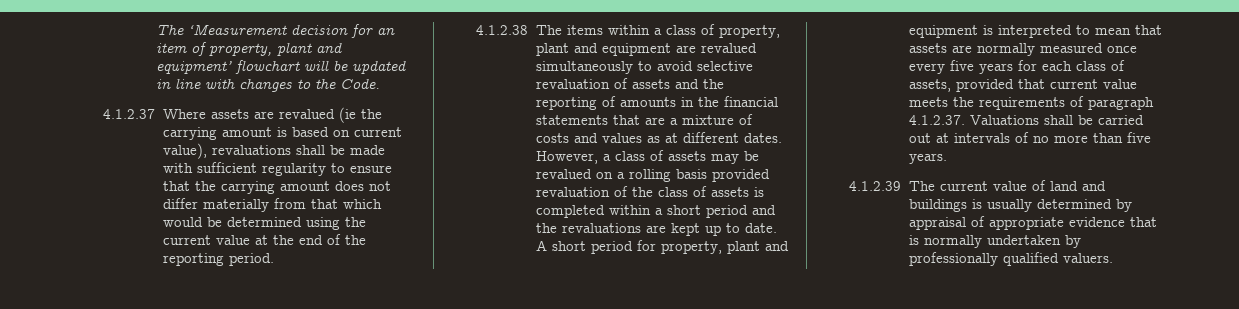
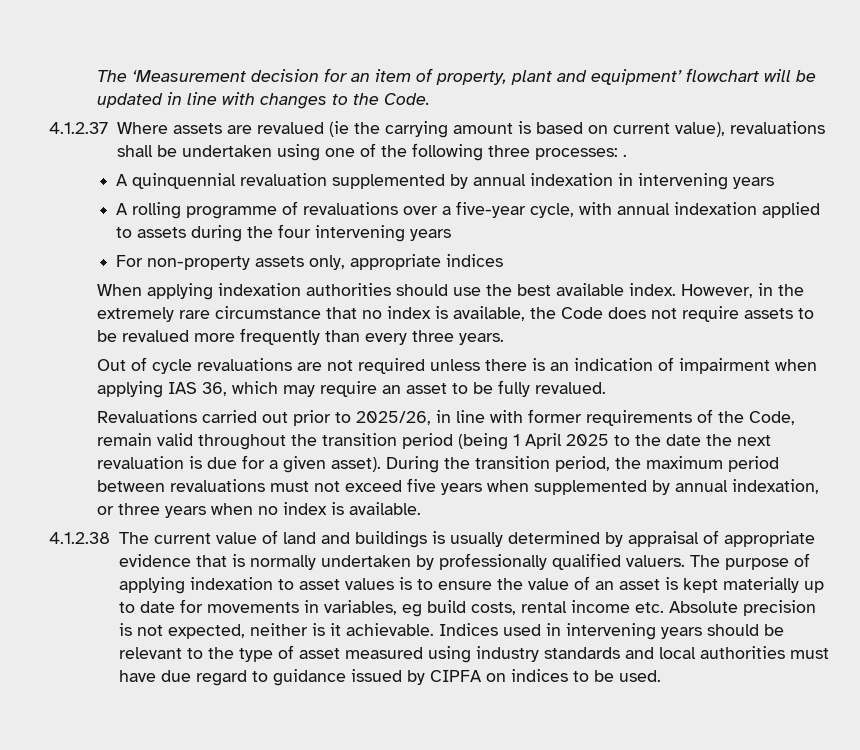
- 4.1.2.37 Where assets are revalued (ie the carrying amount is based on current value), revaluations shall be made with sufficient regularity to ensure that the carrying amount does not differ materially from that which would be determined using the current value at the end of the reporting period.
- 4.1.2.38 The items within a class of property, plant and equipment are revalued simultaneously to avoid selective revaluation of assets and the reporting of amounts in the financial statements that are a mixture of costs and values as at different dates. However, a class of assets may be revalued on a rolling basis provided revaluation of the class of assets is completed within a short period and the revaluations are kept up to date. A short period for property, plant and equipment is interpreted to mean that assets are normally measured once every five years for each class of assets, provided that current value meets the requirements of paragraph 4.1.2.37. Valuations shall be carried out at intervals of no more than five years.
- 4.1.2.39 The current value of land and buildings is usually determined by appraisal of appropriate evidence that is normally undertaken by professionally qualified valuers.
+ 4.1.2.37 Where assets are revalued (ie the carrying amount is based on current value), revaluations shall be undertaken using one of the following three processes: .
+ A quinquennial revaluation supplemented by annual indexation in intervening years
+ A rolling programme of revaluations over a five-year cycle, with annual indexation applied to assets during the four intervening years
+ For non-property assets only, appropriate indices
+ When applying indexation authorities should use the best available index. However, in the extremely rare circumstance that no index is available, the Code does not require assets to be revalued more frequently than every three years.
+ Out of cycle revaluations are not required unless there is an indication of impairment when applying IAS 36, which may require an asset to be fully revalued.
+ Revaluations carried out prior to 2025/26, in line with former requirements of the Code, remain valid throughout the transition period (being 1 April 2025 to the date the next revaluation is due for a given asset). During the transition period, the maximum period between revaluations must not exceed five years when supplemented by annual indexation, or three years when no index is available.
+ 4.1.2.38 The current value of land and buildings is usually determined by appraisal of appropriate evidence that is normally undertaken by professionally qualified valuers.
+ The purpose of applying indexation to asset values is to ensure the value of an asset is kept materially up to date for movements in variables, eg build costs, rental income etc. Absolute precision is not expected, neither is it achievable. Indices used in intervening years should be relevant to the type of asset measured using industry standards and local authorities must have due regard to guidance issued by CIPFA on indices to be used.

